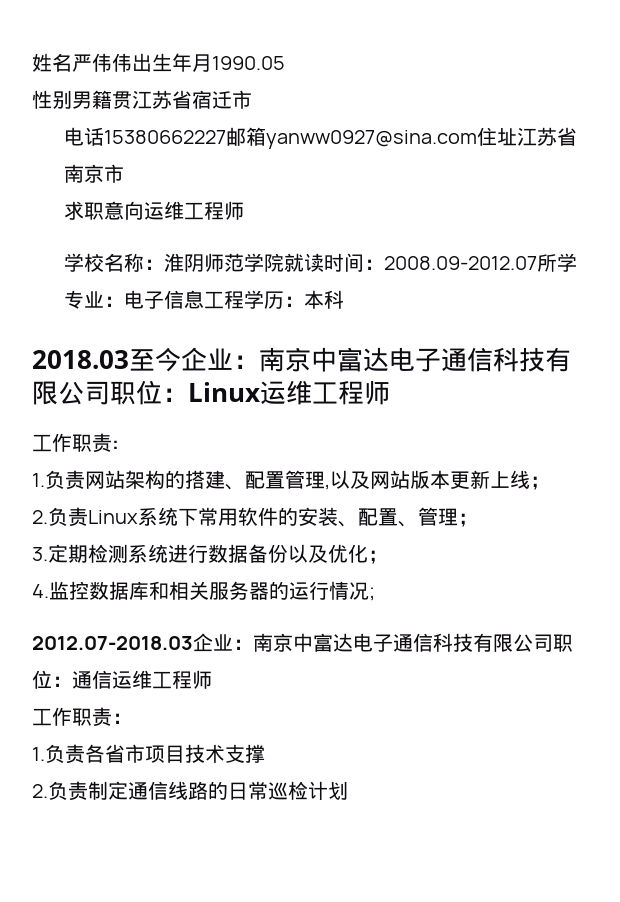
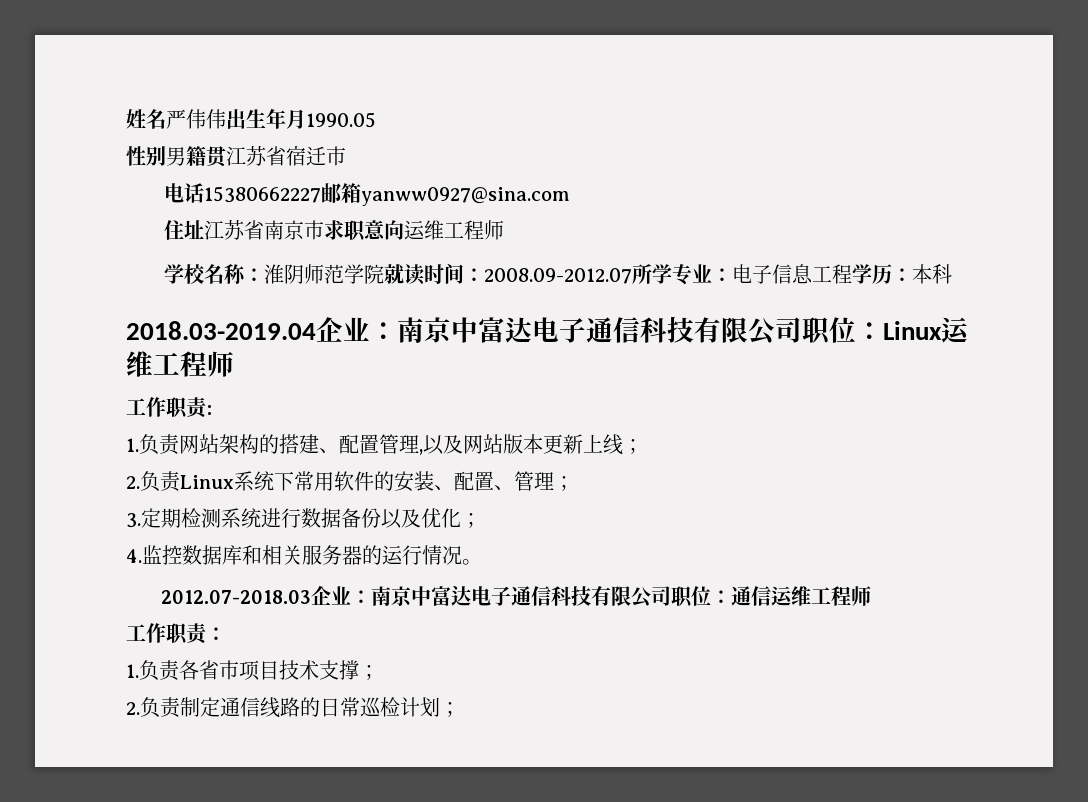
- 电话15380662227邮箱yanww0927@sina.com住址江苏省南京市
- 求职意向运维工程师
+ 电话15380662227邮箱yanww0927@sina.com
+ 住址江苏省南京市求职意向运维工程师
- 2018.03至今企业：南京中富达电子通信科技有限公司职位：Linux运维工程师
+ 2018.03-2019.04企业：南京中富达电子通信科技有限公司职位：Linux运维工程师
- 4.监控数据库和相关服务器的运行情况;
+ 4.监控数据库和相关服务器的运行情况。
- 1.负责各省市项目技术支撑
+ 1.负责各省市项目技术支撑；
- 2.负责制定通信线路的日常巡检计划
+ 2.负责制定通信线路的日常巡检计划；

